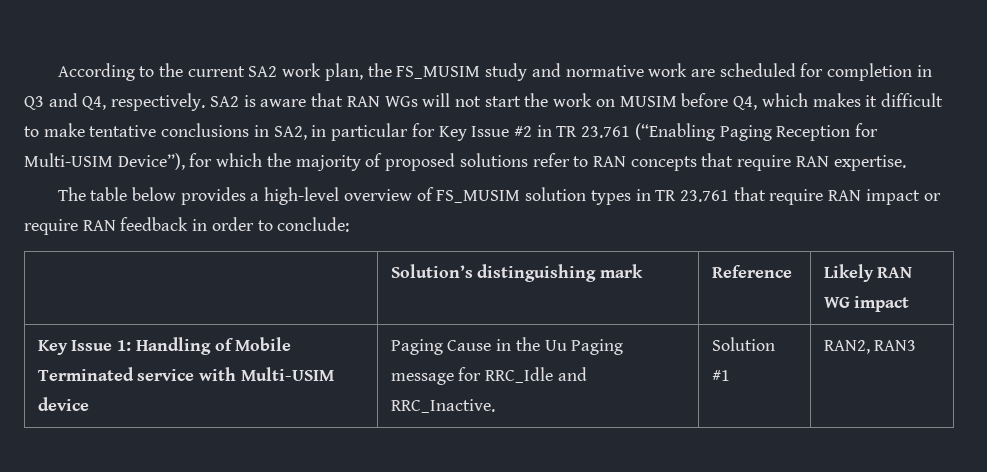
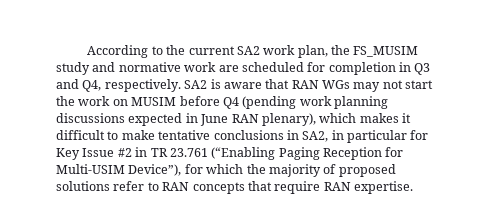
- SA2 is aware that RAN WGs will not start the work on MUSIM before Q4, which makes it difficult to make tentative conclusions in SA2, in particular for Key Issue #2 in TR 23.761 (“Enabling Paging Reception for Multi-USIM Device”), for which the majority of proposed solutions refer to RAN concepts that require RAN expertise.
+ SA2 is aware that RAN WGs may not start the work on MUSIM before Q4 (pending work planning discussions expected in June RAN plenary), which makes it difficult to make tentative conclusions in SA2, in particular for Key Issue #2 in TR 23.761 (“Enabling Paging Reception for Multi-USIM Device”), for which the majority of proposed solutions refer to RAN concepts that require RAN expertise.
- The table below provides a high-level overview of FS_MUSIM solution types in TR 23.761 that require RAN impact or require RAN feedback in order to conclude:
- | Solution’s distinguishing mark | Reference | Likely RAN WG impact
- Key Issue 1: Handling of Mobile Terminated service with Multi-USIM device | Paging Cause in the Uu Paging message for RRC_Idle and RRC_Inactive. | Solution #1 | RAN2, RAN3

